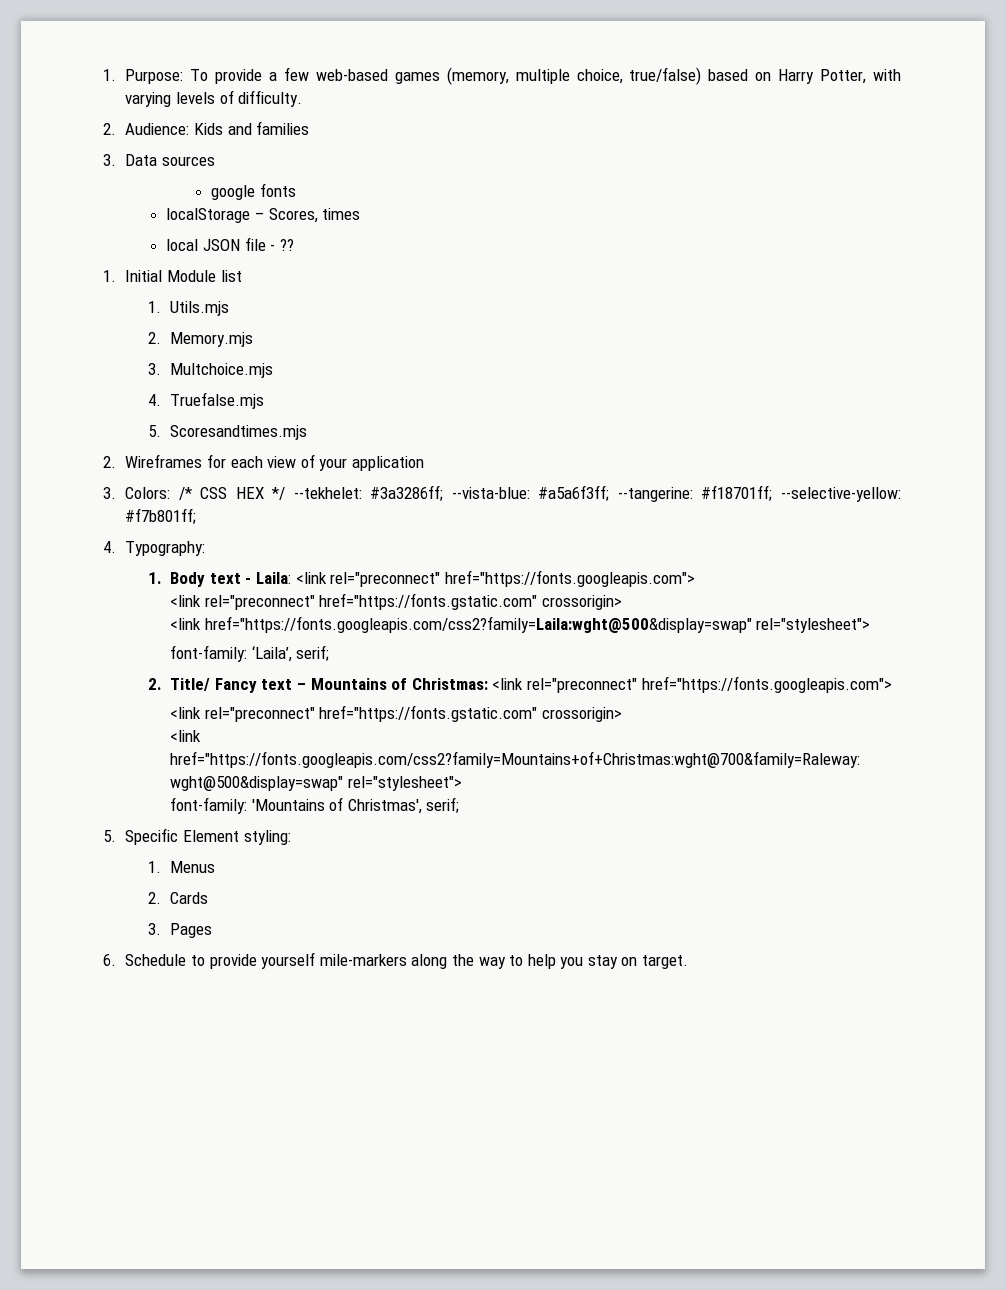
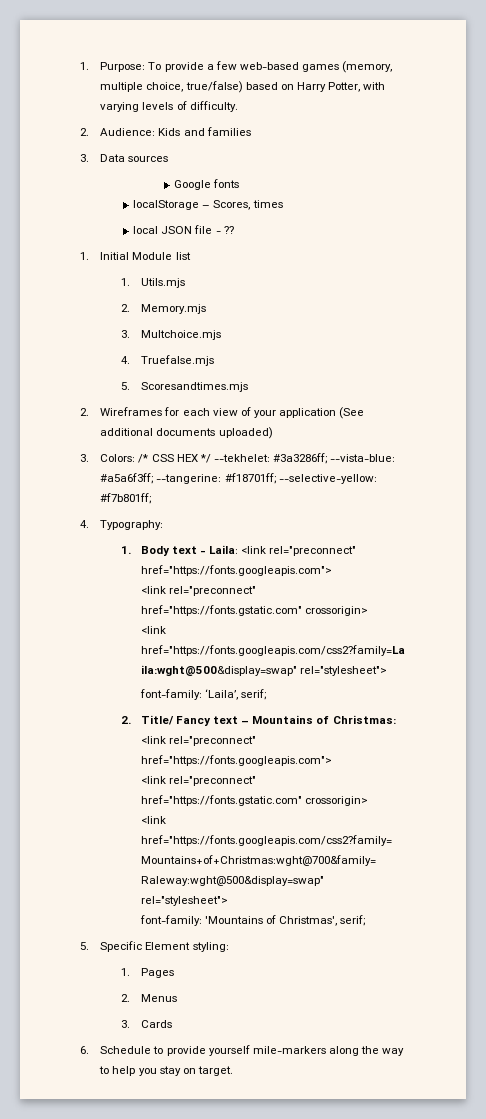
- google fonts
+ Google fonts
- 2. Wireframes for each view of your application
+ 2. Wireframes for each view of your application (See additional documents uploaded)
- 1. Menus
+ 1. Pages
+ 2. Menus
- 2. Cards
+ 3. Cards
- 3. Pages

